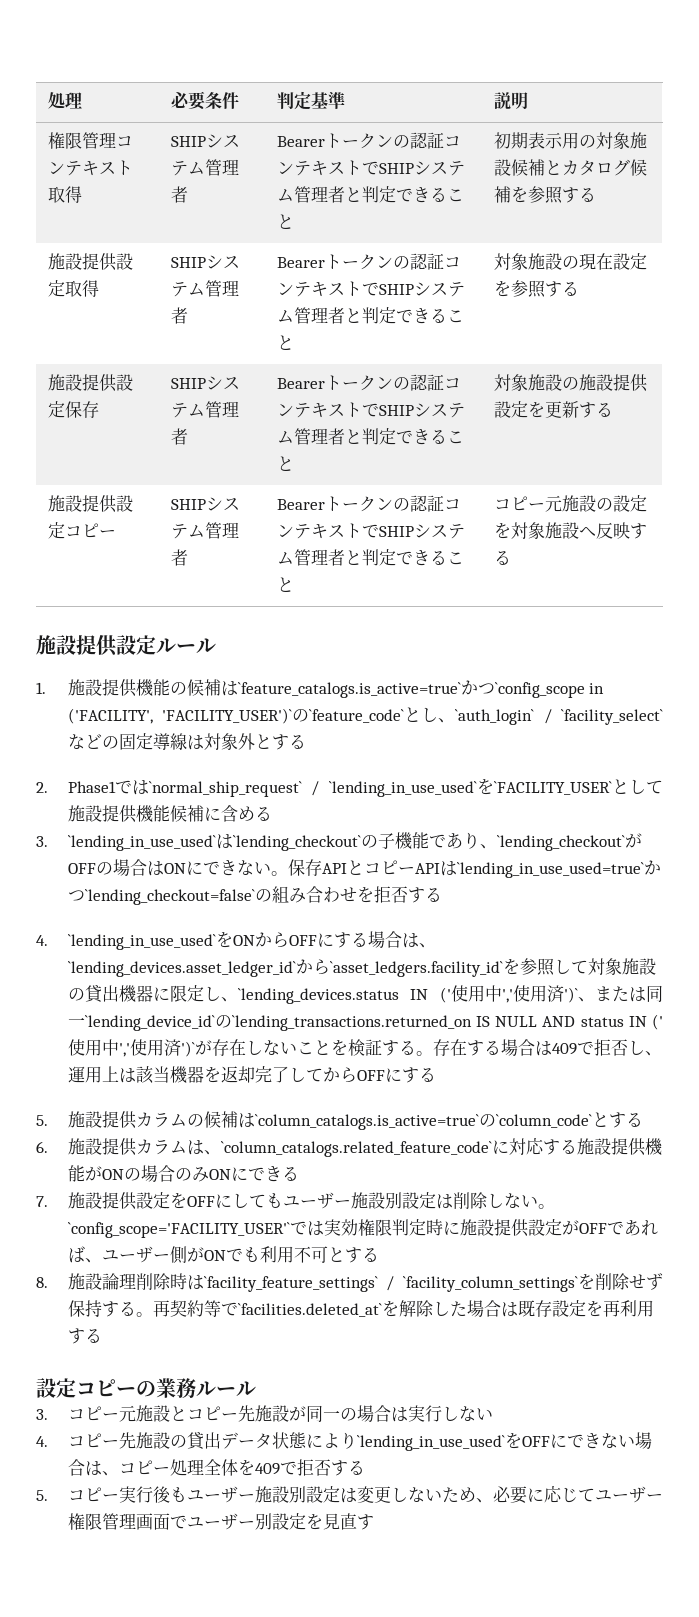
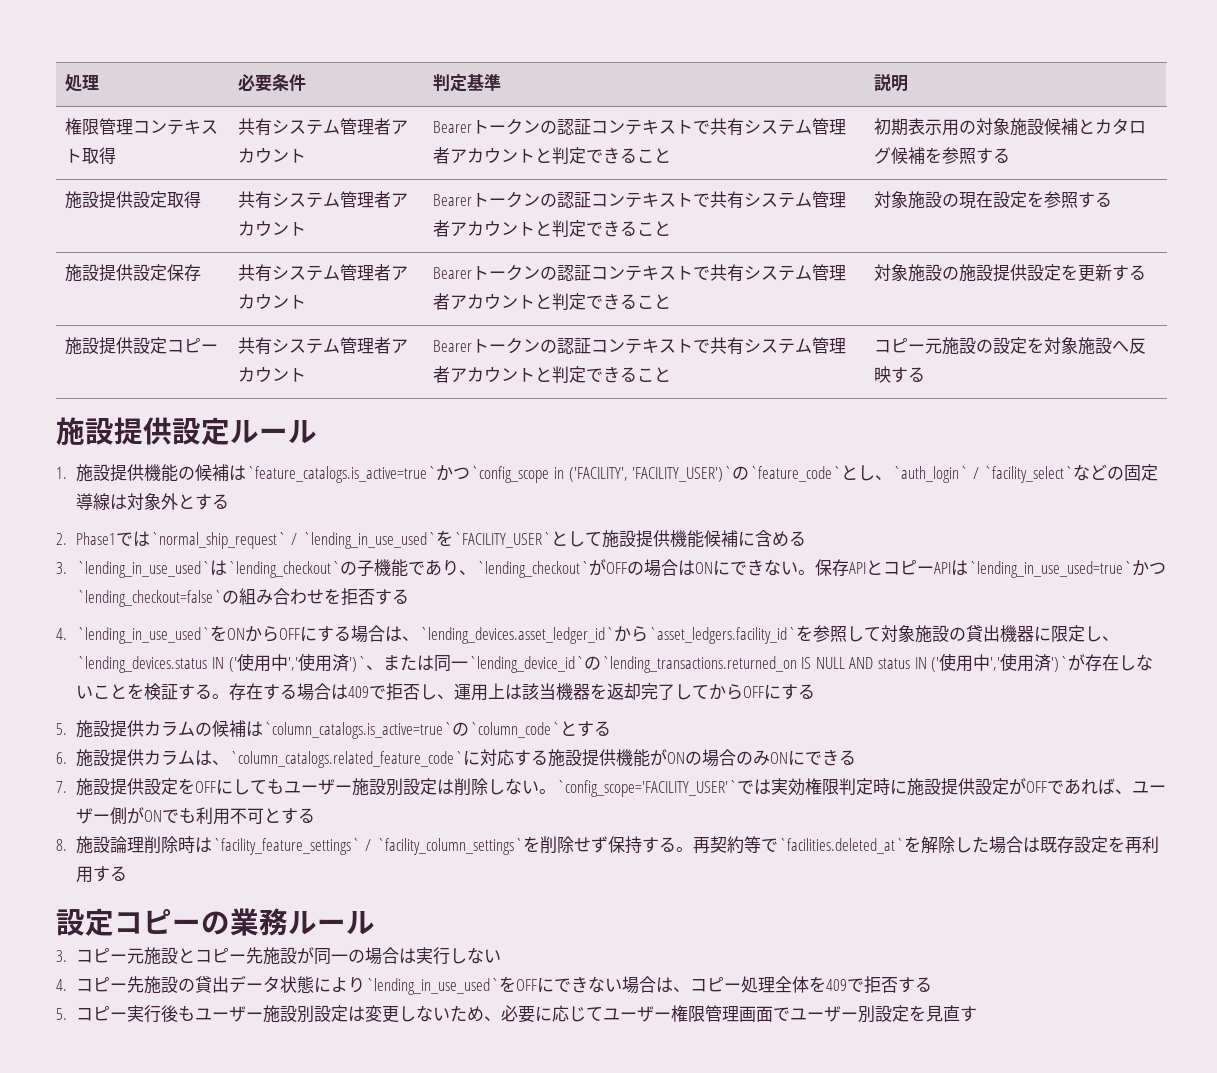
- 権限管理コンテキスト取得 | SHIPシステム管理者 | Bearerトークンの認証コンテキストでSHIPシステム管理者と判定できること
+ 権限管理コンテキスト取得 | 共有システム管理者アカウント | Bearerトークンの認証コンテキストで共有システム管理者アカウントと判定できること
- 施設提供設定取得 | SHIPシステム管理者 | Bearerトークンの認証コンテキストでSHIPシステム管理者と判定できること | 対象施設の現在設定を参照する
+ 施設提供設定取得 | 共有システム管理者アカウント | Bearerトークンの認証コンテキストで共有システム管理者アカウントと判定できること | 対象施設の現在設定を参照する
- 施設提供設定保存 | SHIPシステム管理者 | Bearerトークンの認証コンテキストでSHIPシステム管理者と判定できること | 対象施設の施設提供設定を更新する
+ 施設提供設定保存 | 共有システム管理者アカウント | Bearerトークンの認証コンテキストで共有システム管理者アカウントと判定できること | 対象施設の施設提供設定を更新する
- 施設提供設定コピー | SHIPシステム管理者 | Bearerトークンの認証コンテキストでSHIPシステム管理者と判定できること | コピー元施設の設定を対象施設へ反映する
+ 施設提供設定コピー | 共有システム管理者アカウント | Bearerトークンの認証コンテキストで共有システム管理者アカウントと判定できること | コピー元施設の設定を対象施設へ反映する

